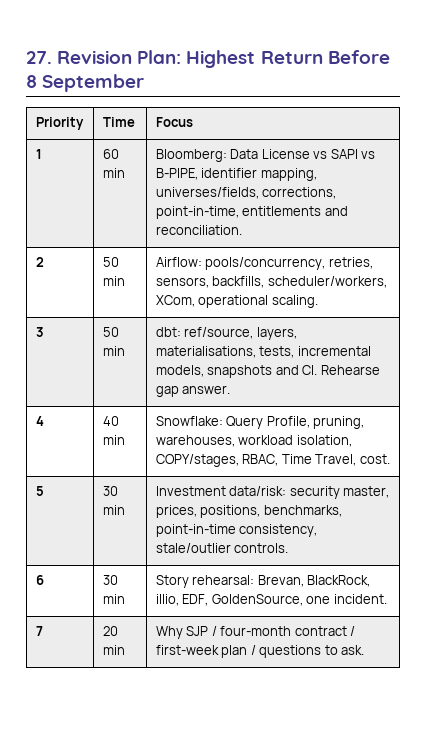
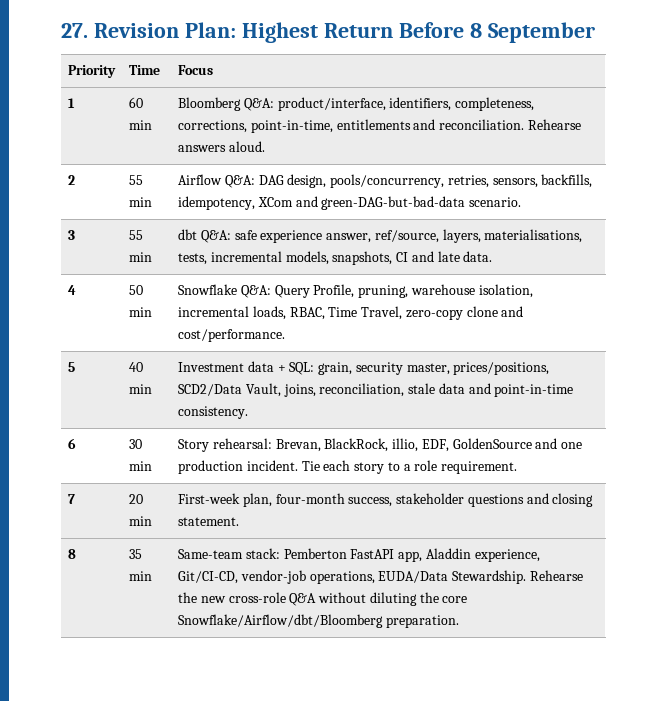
- 1 | 60 min | Bloomberg: Data License vs SAPI vs B-PIPE, identifier mapping, universes/fields, corrections, point-in-time, entitlements and reconciliation.
+ 1 | 60 min | Bloomberg Q&A: product/interface, identifiers, completeness, corrections, point-in-time, entitlements and reconciliation. Rehearse answers aloud.
- 2 | 50 min | Airflow: pools/concurrency, retries, sensors, backfills, scheduler/workers, XCom, operational scaling.
+ 2 | 55 min | Airflow Q&A: DAG design, pools/concurrency, retries, sensors, backfills, idempotency, XCom and green-DAG-but-bad-data scenario.
- 3 | 50 min | dbt: ref/source, layers, materialisations, tests, incremental models, snapshots and CI. Rehearse gap answer.
- 4 | 40 min | Snowflake: Query Profile, pruning, warehouses, workload isolation, COPY/stages, RBAC, Time Travel, cost.
- 5 | 30 min | Investment data/risk: security master, prices, positions, benchmarks, point-in-time consistency, stale/outlier controls.
+ 3 | 55 min | dbt Q&A: safe experience answer, ref/source, layers, materialisations, tests, incremental models, snapshots, CI and late data.
+ 4 | 50 min | Snowflake Q&A: Query Profile, pruning, warehouse isolation, incremental loads, RBAC, Time Travel, zero-copy clone and cost/performance.
+ 5 | 40 min | Investment data + SQL: grain, security master, prices/positions, SCD2/Data Vault, joins, reconciliation, stale data and point-in-time consistency.
- 6 | 30 min | Story rehearsal: Brevan, BlackRock, illio, EDF, GoldenSource, one incident.
- 7 | 20 min | Why SJP / four-month contract / first-week plan / questions to ask.
+ 6 | 30 min | Story rehearsal: Brevan, BlackRock, illio, EDF, GoldenSource and one production incident. Tie each story to a role requirement.
+ 7 | 20 min | First-week plan, four-month success, stakeholder questions and closing statement.
+ 8 | 35 min | Same-team stack: Pemberton FastAPI app, Aladdin experience, Git/CI-CD, vendor-job operations, EUDA/Data Stewardship. Rehearse the new cross-role Q&A without diluting the core Snowflake/Airflow/dbt/Bloomberg preparation.

